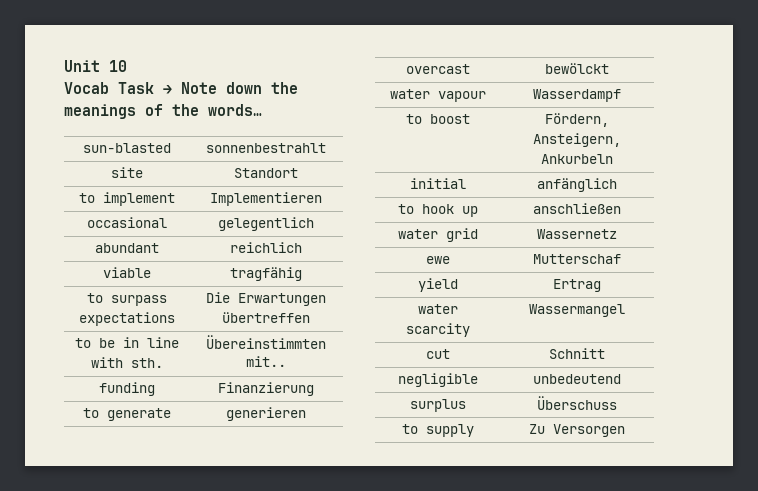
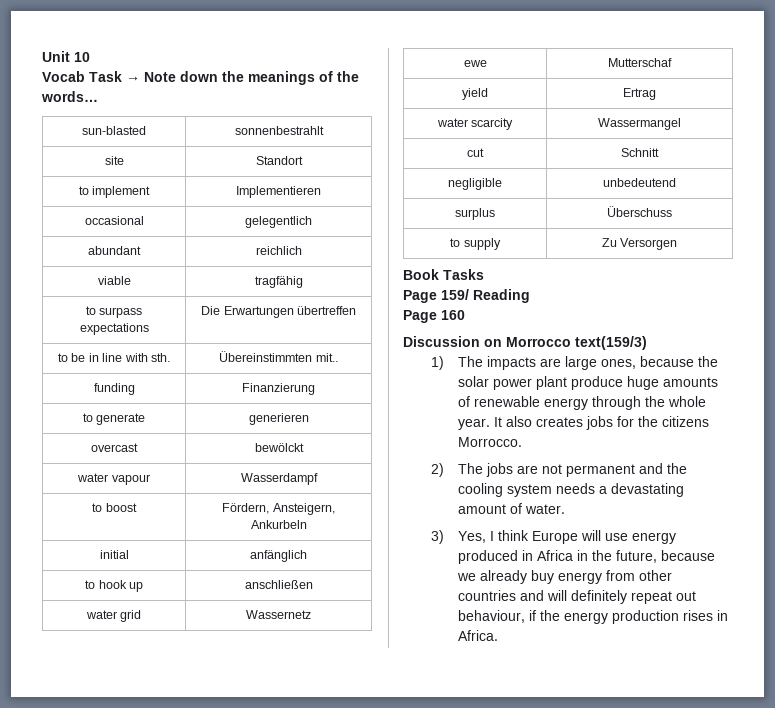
+ Book Tasks
+ Page 159/ Reading
+ Page 160
+ Discussion on Morrocco text(159/3)
+ 1) The impacts are large ones, because the solar power plant produce huge amounts of renewable energy through the whole year. It also creates jobs for the citizens Morrocco.
+ 2) The jobs are not permanent and the cooling system needs a devastating amount of water.
+ 3) Yes, I think Europe will use energy produced in Africa in the future, because we already buy energy from other countries and will definitely repeat out behaviour, if the energy production rises in Africa.

